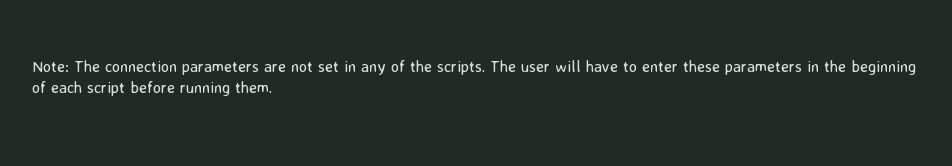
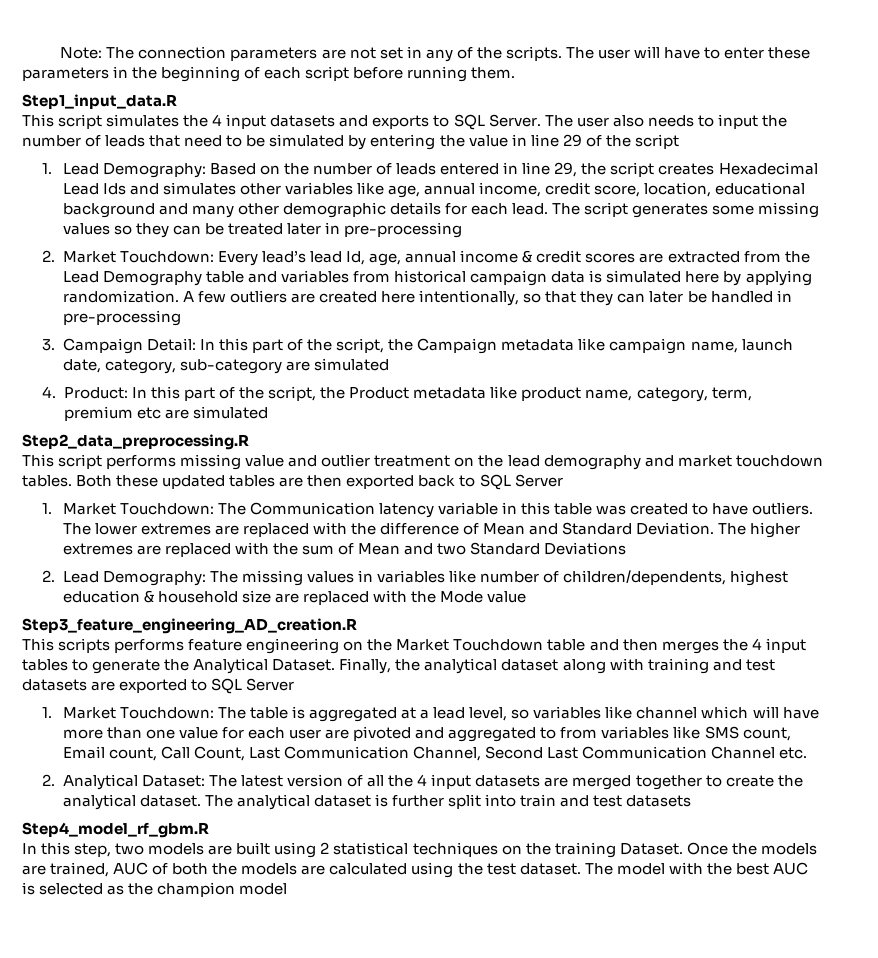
+ Step1_input_data.R
+ This script simulates the 4 input datasets and exports to SQL Server. The user also needs to input the number of leads that need to be simulated by entering the value in line 29 of the script
+ 1. Lead Demography: Based on the number of leads entered in line 29, the script creates Hexadecimal Lead Ids and simulates other variables like age, annual income, credit score, location, educational background and many other demographic details for each lead. The script generates some missing values so they can be treated later in pre-processing
+ 2. Market Touchdown: Every lead’s lead Id, age, annual income & credit scores are extracted from the Lead Demography table and variables from historical campaign data is simulated here by applying randomization. A few outliers are created here intentionally, so that they can later be handled in pre-processing
+ 3. Campaign Detail: In this part of the script, the Campaign metadata like campaign name, launch date, category, sub-category are simulated
+ 4. Product: In this part of the script, the Product metadata like product name, category, term, premium etc are simulated
+ Step2_data_preprocessing.R
+ This script performs missing value and outlier treatment on the lead demography and market touchdown tables. Both these updated tables are then exported back to SQL Server
+ 1. Market Touchdown: The Communication latency variable in this table was created to have outliers. The lower extremes are replaced with the difference of Mean and Standard Deviation. The higher extremes are replaced with the sum of Mean and two Standard Deviations
+ 2. Lead Demography: The missing values in variables like number of children/dependents, highest education & household size are replaced with the Mode value
+ Step3_feature_engineering_AD_creation.R
+ This scripts performs feature engineering on the Market Touchdown table and then merges the 4 input tables to generate the Analytical Dataset. Finally, the analytical dataset along with training and test datasets are exported to SQL Server
+ 1. Market Touchdown: The table is aggregated at a lead level, so variables like channel which will have more than one value for each user are pivoted and aggregated to from variables like SMS count, Email count, Call Count, Last Communication Channel, Second Last Communication Channel etc.
+ 2. Analytical Dataset: The latest version of all the 4 input datasets are merged together to create the analytical dataset. The analytical dataset is further split into train and test datasets
+ Step4_model_rf_gbm.R
+ In this step, two models are built using 2 statistical techniques on the training Dataset. Once the models are trained, AUC of both the models are calculated using the test dataset. The model with the best AUC is selected as the champion model

